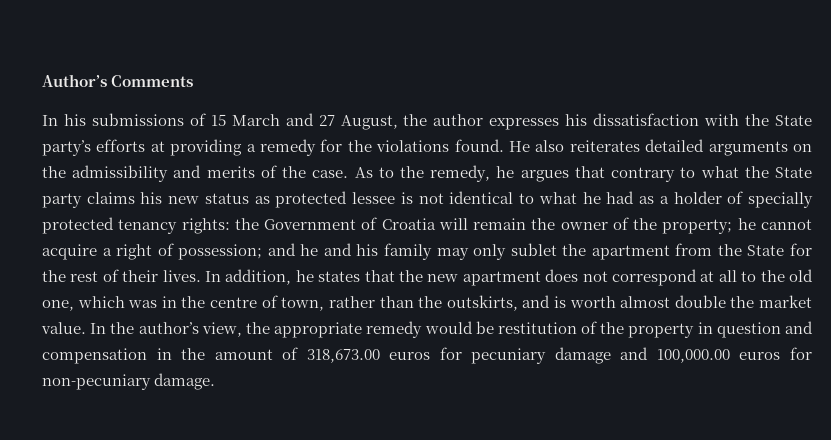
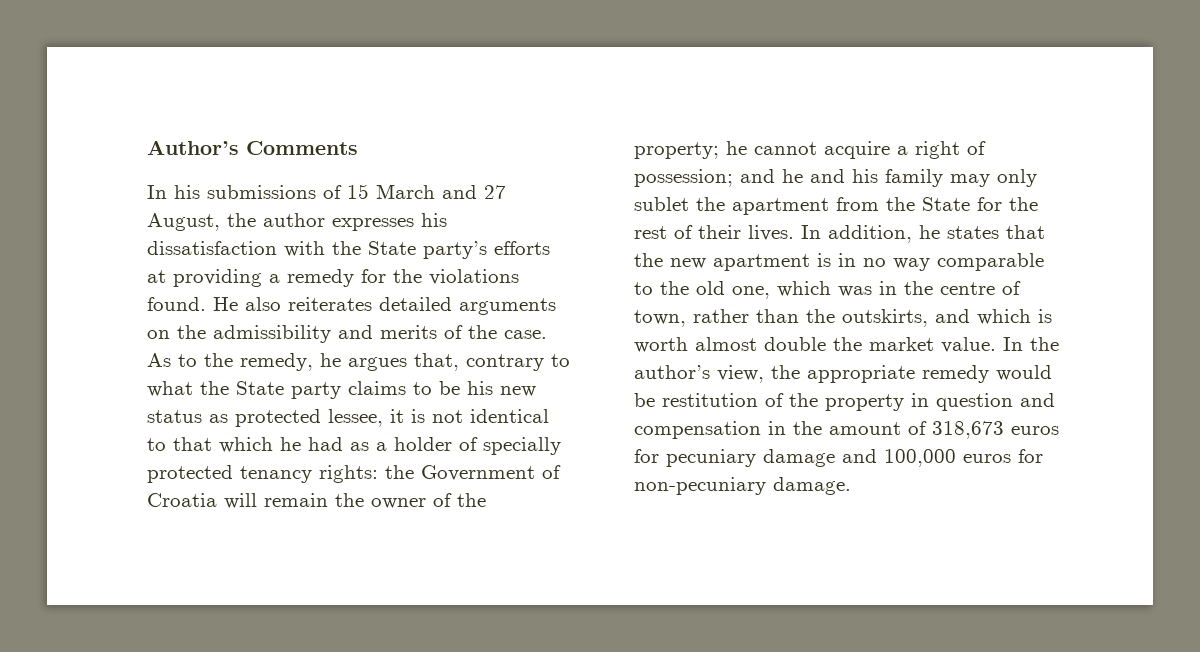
- As to the remedy, he argues that contrary to what the State party claims his new status as protected lessee is not identical to what he had as a holder of specially protected tenancy rights:
+ As to the remedy, he argues that, contrary to what the State party claims to be his new status as protected lessee, it is not identical to that which he had as a holder of specially protected tenancy rights:
- In addition, he states that the new apartment does not correspond at all to the old one, which was in the centre of town, rather than the outskirts, and is worth almost double the market value.
+ In addition, he states that the new apartment is in no way comparable to the old one, which was in the centre of town, rather than the outskirts, and which is worth almost double the market value.
- In the author’s view, the appropriate remedy would be restitution of the property in question and compensation in the amount of 318,673.00 euros for pecuniary damage and 100,000.00 euros for non-pecuniary damage.
+ In the author’s view, the appropriate remedy would be restitution of the property in question and compensation in the amount of 318,673 euros for pecuniary damage and 100,000 euros for non-pecuniary damage.

